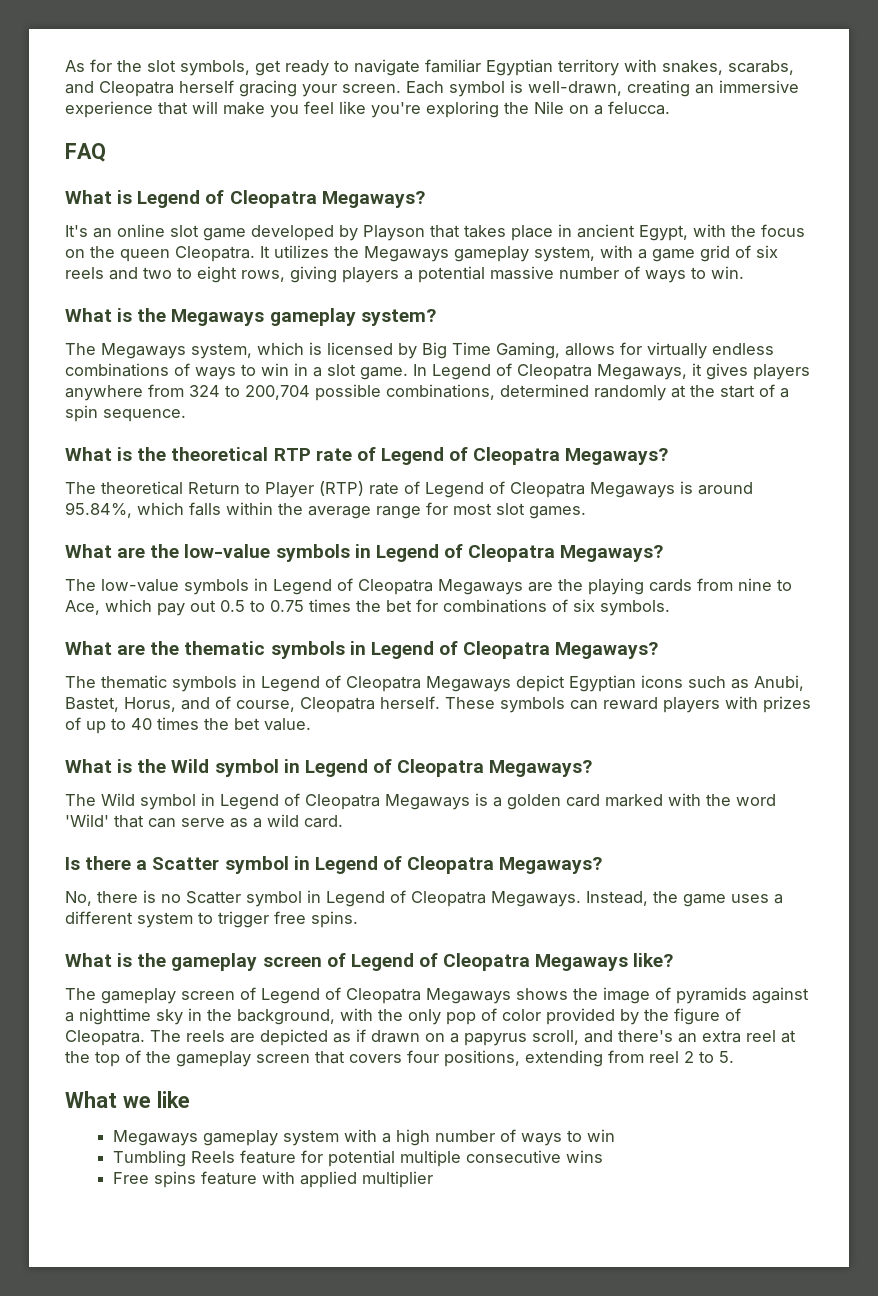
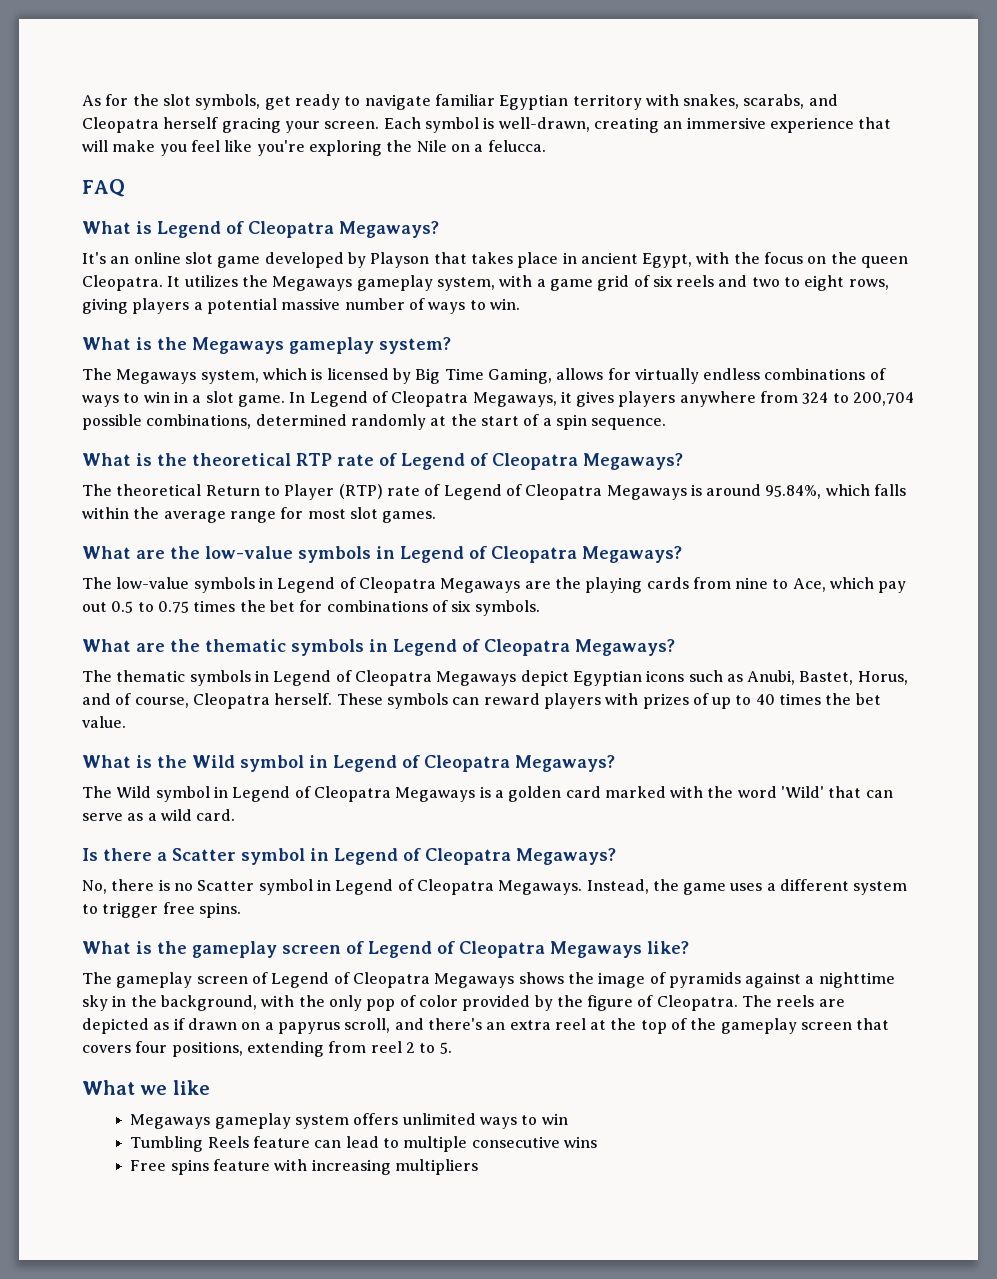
- Megaways gameplay system with a high number of ways to win
+ Megaways gameplay system offers unlimited ways to win
- Tumbling Reels feature for potential multiple consecutive wins
+ Tumbling Reels feature can lead to multiple consecutive wins
- Free spins feature with applied multiplier
+ Free spins feature with increasing multipliers

